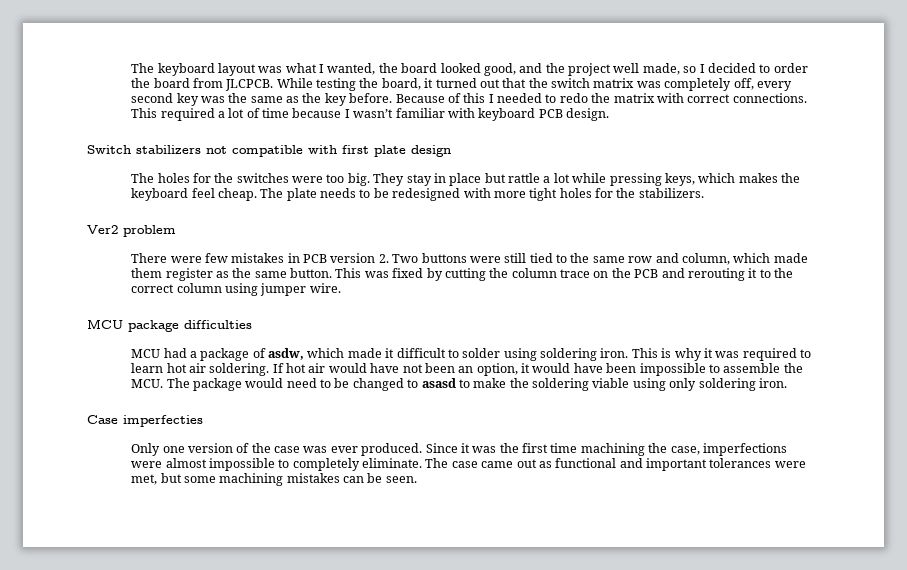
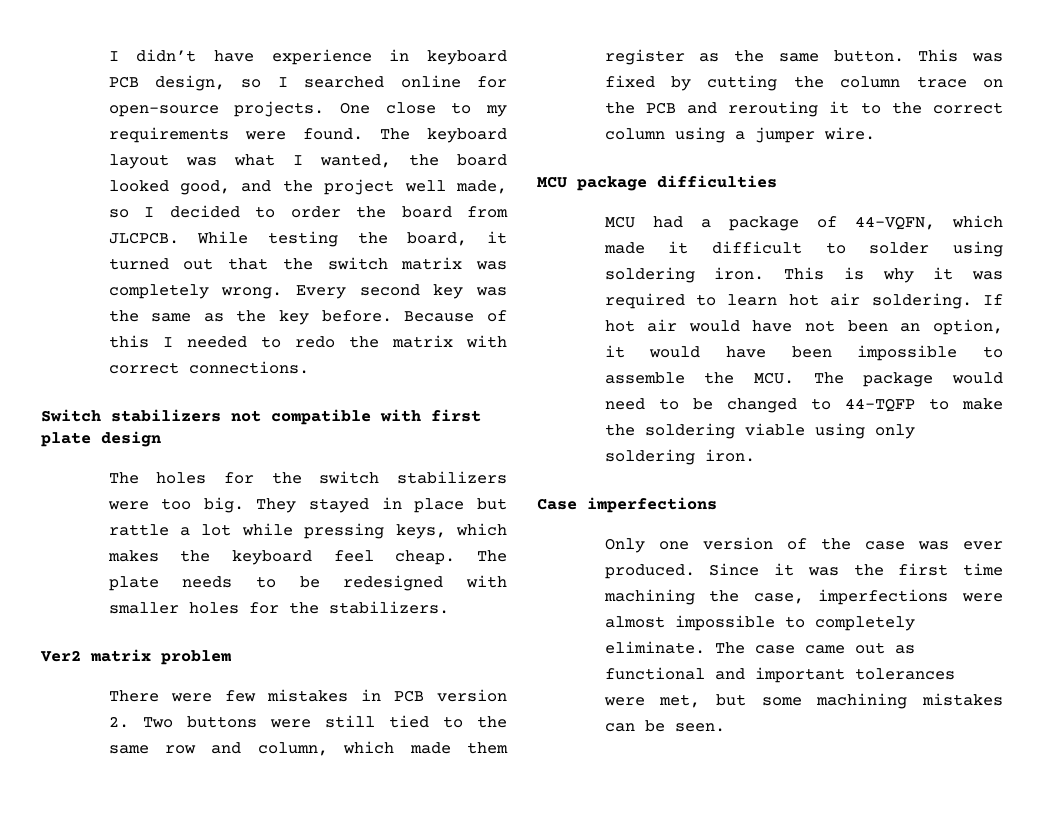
+ I didn’t have experience in keyboard PCB design, so I searched online for open-source projects. One close to my requirements were found.
- While testing the board, it turned out that the switch matrix was completely off, every second key was the same as the key before.
+ While testing the board, it turned out that the switch matrix was completely wrong. Every second key was the same as the key before.
- This required a lot of time because I wasn’t familiar with keyboard PCB design.
- The holes for the switches were too big.
+ The holes for the switch stabilizers were too big.
- They stay in place but rattle a lot while pressing keys, which makes the keyboard feel cheap.
+ They stayed in place but rattle a lot while pressing keys, which makes the keyboard feel cheap.
- The plate needs to be redesigned with more tight holes for the stabilizers.
+ The plate needs to be redesigned with smaller holes for the stabilizers.
- Ver2 problem
+ Ver2 matrix problem
- This was fixed by cutting the column trace on the PCB and rerouting it to the correct column using jumper wire.
+ This was fixed by cutting the column trace on the PCB and rerouting it to the correct column using a jumper wire.
- MCU had a package of asdw, which made it difficult to solder using soldering iron.
+ MCU had a package of 44-VQFN, which made it difficult to solder using soldering iron.
- If hot air would have not been an option, it would have been impossible to assemble the MCU. The package would need to be changed to asasd to make the soldering viable using only soldering iron.
+ If hot air would have not been an option, it would have been impossible to assemble the MCU. The package would need to be changed to 44-TQFP to make the soldering viable using only soldering iron.
- Case imperfecties
+ Case imperfections

